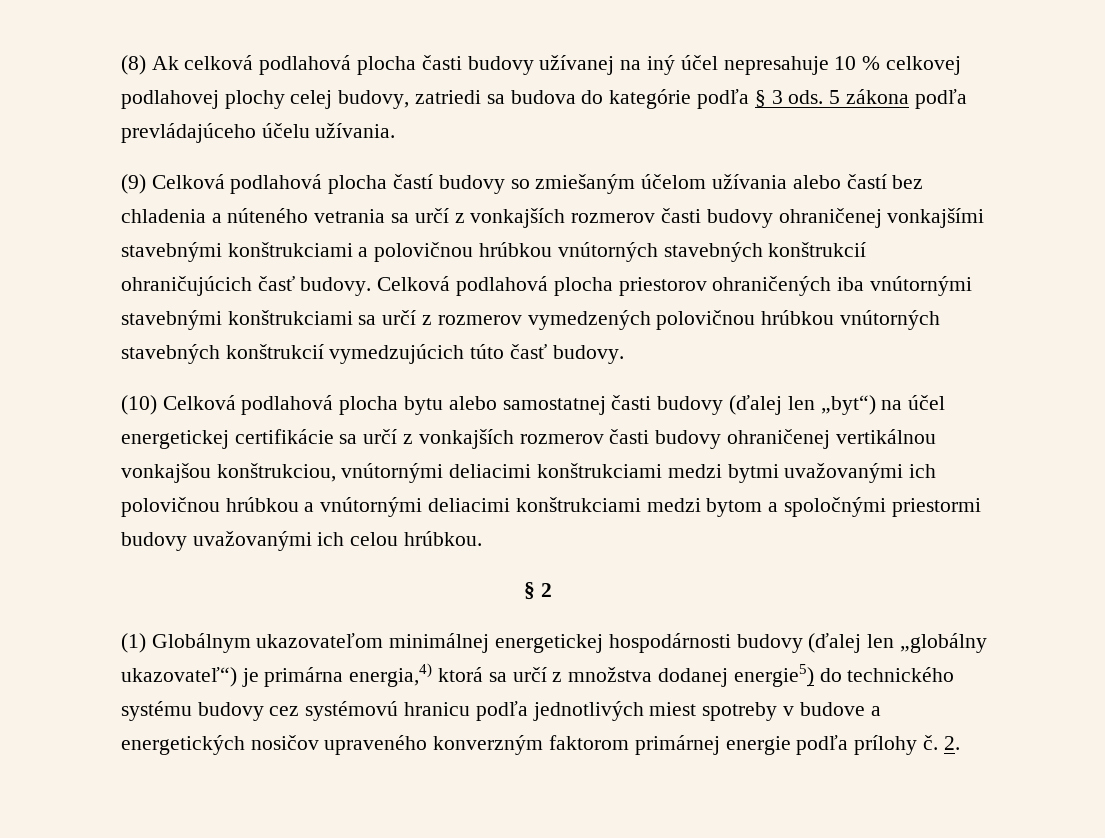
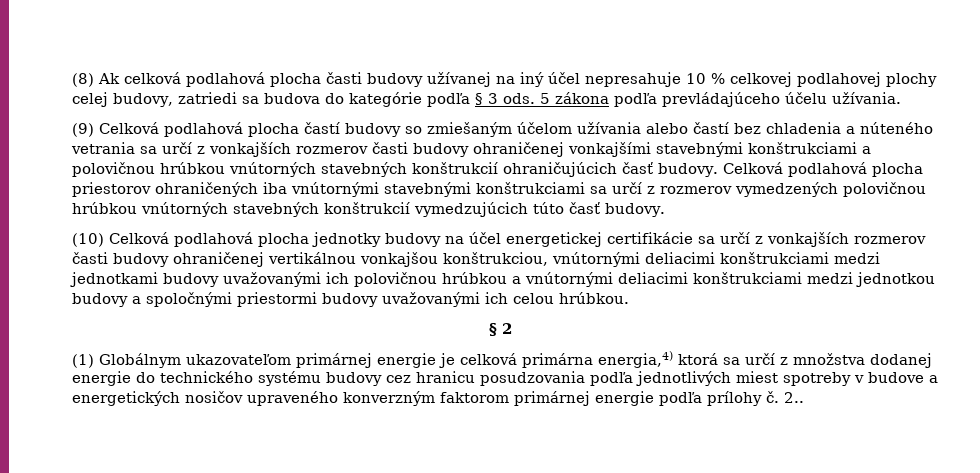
- (10) Celková podlahová plocha bytu alebo samostatnej časti budovy (ďalej len „byt“) na účel energetickej certifikácie sa určí z vonkajších rozmerov časti budovy ohraničenej vertikálnou vonkajšou konštrukciou, vnútornými deliacimi konštrukciami medzi bytmi uvažovanými ich polovičnou hrúbkou a vnútornými deliacimi konštrukciami medzi bytom a spoločnými priestormi budovy uvažovanými ich celou hrúbkou.
+ (10) Celková podlahová plocha jednotky budovy na účel energetickej certifikácie sa určí z vonkajších rozmerov časti budovy ohraničenej vertikálnou vonkajšou konštrukciou, vnútornými deliacimi konštrukciami medzi jednotkami budovy uvažovanými ich polovičnou hrúbkou a vnútornými deliacimi konštrukciami medzi jednotkou budovy a spoločnými priestormi budovy uvažovanými ich celou hrúbkou.
- (1) Globálnym ukazovateľom minimálnej energetickej hospodárnosti budovy (ďalej len „globálny ukazovateľ“) je primárna energia,4) ktorá sa určí z množstva dodanej energie5) do technického systému budovy cez systémovú hranicu podľa jednotlivých miest spotreby v budove a energetických nosičov upraveného konverzným faktorom primárnej energie podľa prílohy č.
+ (1) Globálnym ukazovateľom primárnej energie je celková primárna energia,4) ktorá sa určí z množstva dodanej energie do technického systému budovy cez hranicu posudzovania podľa jednotlivých miest spotreby v budove a energetických nosičov upraveného konverzným faktorom primárnej energie podľa prílohy č.
- 2.
+ 2..

